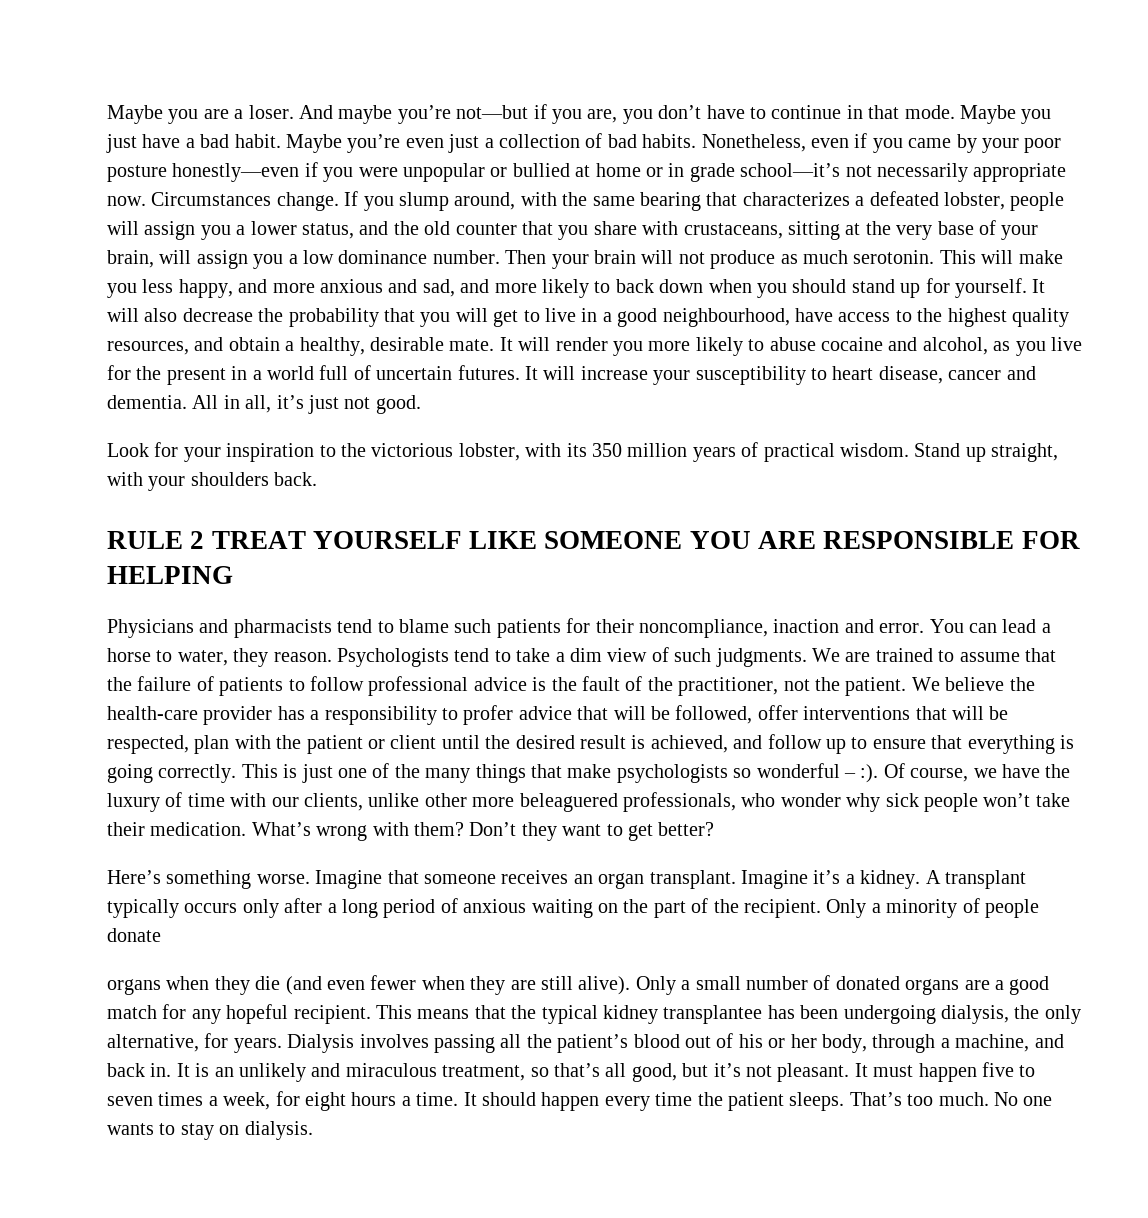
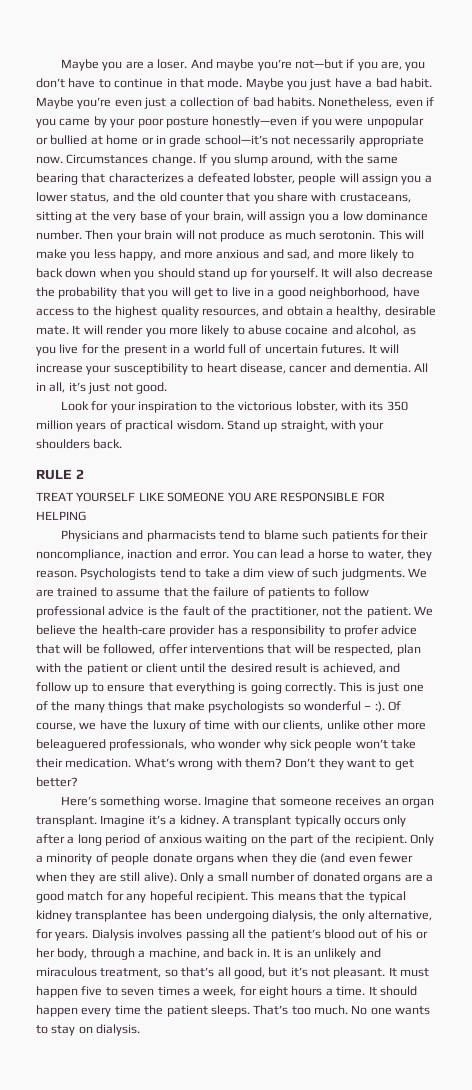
- It will also decrease the probability that you will get to live in a good neighbourhood, have access to the highest quality resources, and obtain a healthy, desirable mate.
+ It will also decrease the probability that you will get to live in a good neighborhood, have access to the highest quality resources, and obtain a healthy, desirable mate.
- RULE 2 TREAT YOURSELF LIKE SOMEONE YOU ARE RESPONSIBLE FOR HELPING
+ RULE 2
+ TREAT YOURSELF LIKE SOMEONE YOU ARE RESPONSIBLE FOR HELPING
- Only a minority of people donate
- organs when they die (and even fewer when they are still alive).
+ Only a minority of people donate organs when they die (and even fewer when they are still alive).

